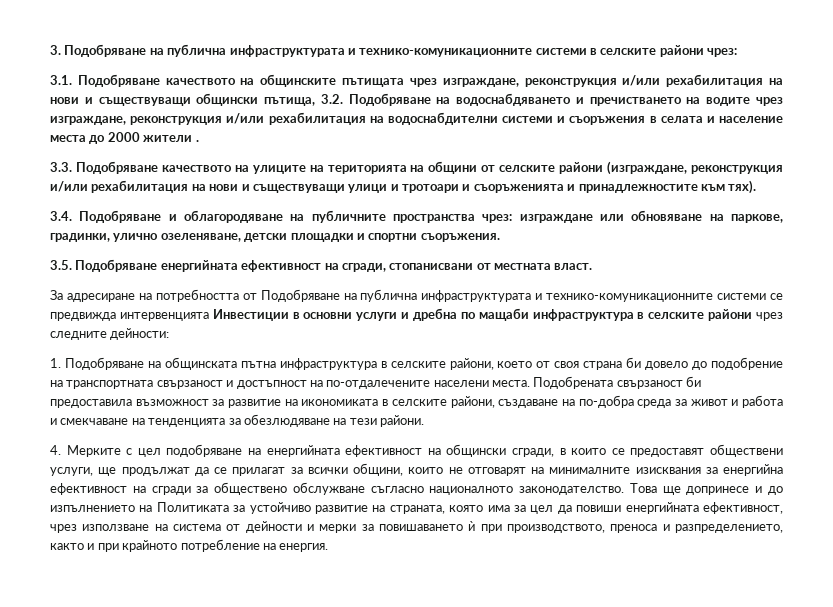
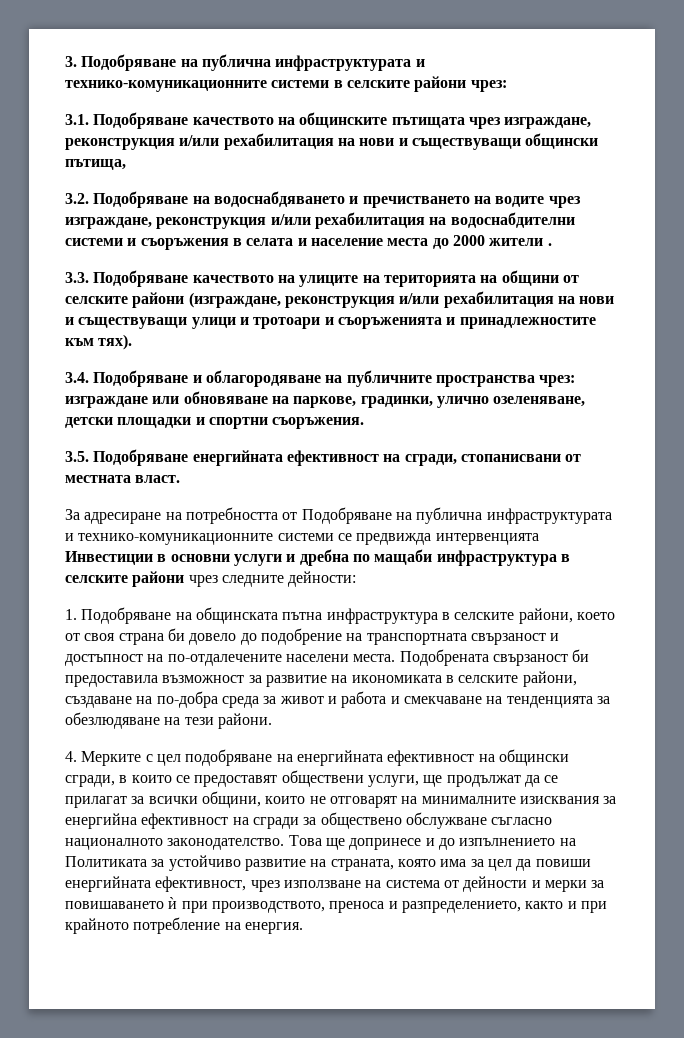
- 3.1. Подобряване качеството на общинските пътищата чрез изграждане, реконструкция и/или рехабилитация на нови и съществуващи общински пътища, 3.2. Подобряване на водоснабдяването и пречистването на водите чрез изграждане, реконструкция и/или рехабилитация на водоснабдителни системи и съоръжения в селата и население места до 2000 жители .
+ 3.1. Подобряване качеството на общинските пътищата чрез изграждане, реконструкция и/или рехабилитация на нови и съществуващи общински пътища,
+ 3.2. Подобряване на водоснабдяването и пречистването на водите чрез изграждане, реконструкция и/или рехабилитация на водоснабдителни системи и съоръжения в селата и население места до 2000 жители .

